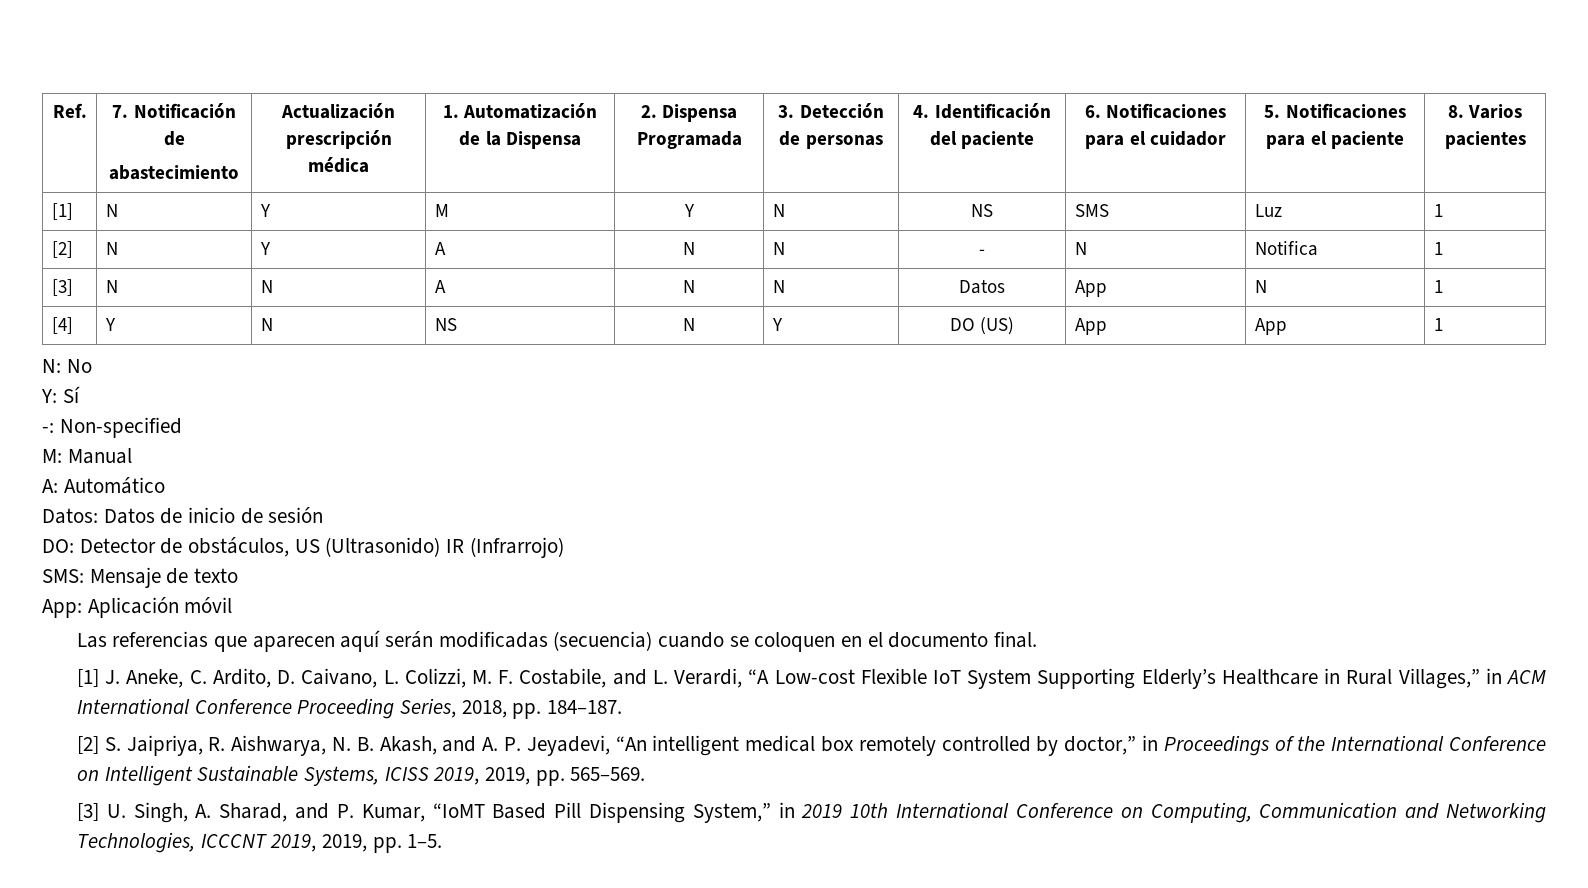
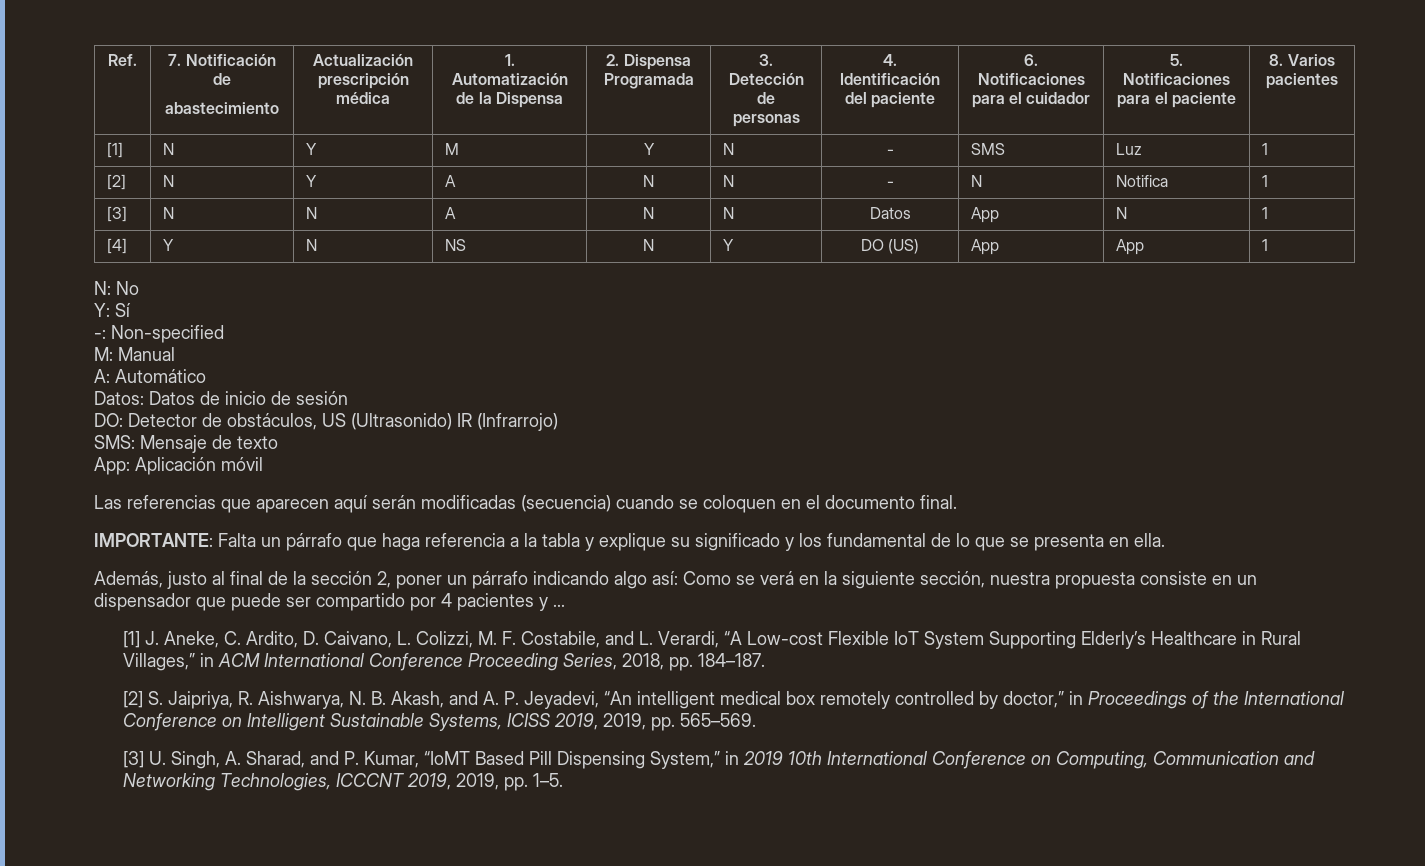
- [1] | N | Y | M | Y | N | NS | SMS | Luz | 1
+ [1] | N | Y | M | Y | N | - | SMS | Luz | 1
+ IMPORTANTE: Falta un párrafo que haga referencia a la tabla y explique su significado y los fundamental de lo que se presenta en ella.
+ Además, justo al final de la sección 2, poner un párrafo indicando algo así: Como se verá en la siguiente sección, nuestra propuesta consiste en un dispensador que puede ser compartido por 4 pacientes y ...

